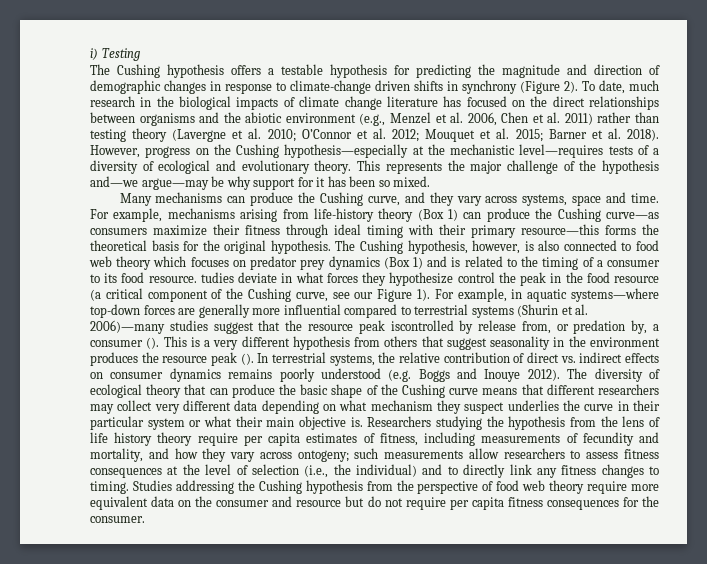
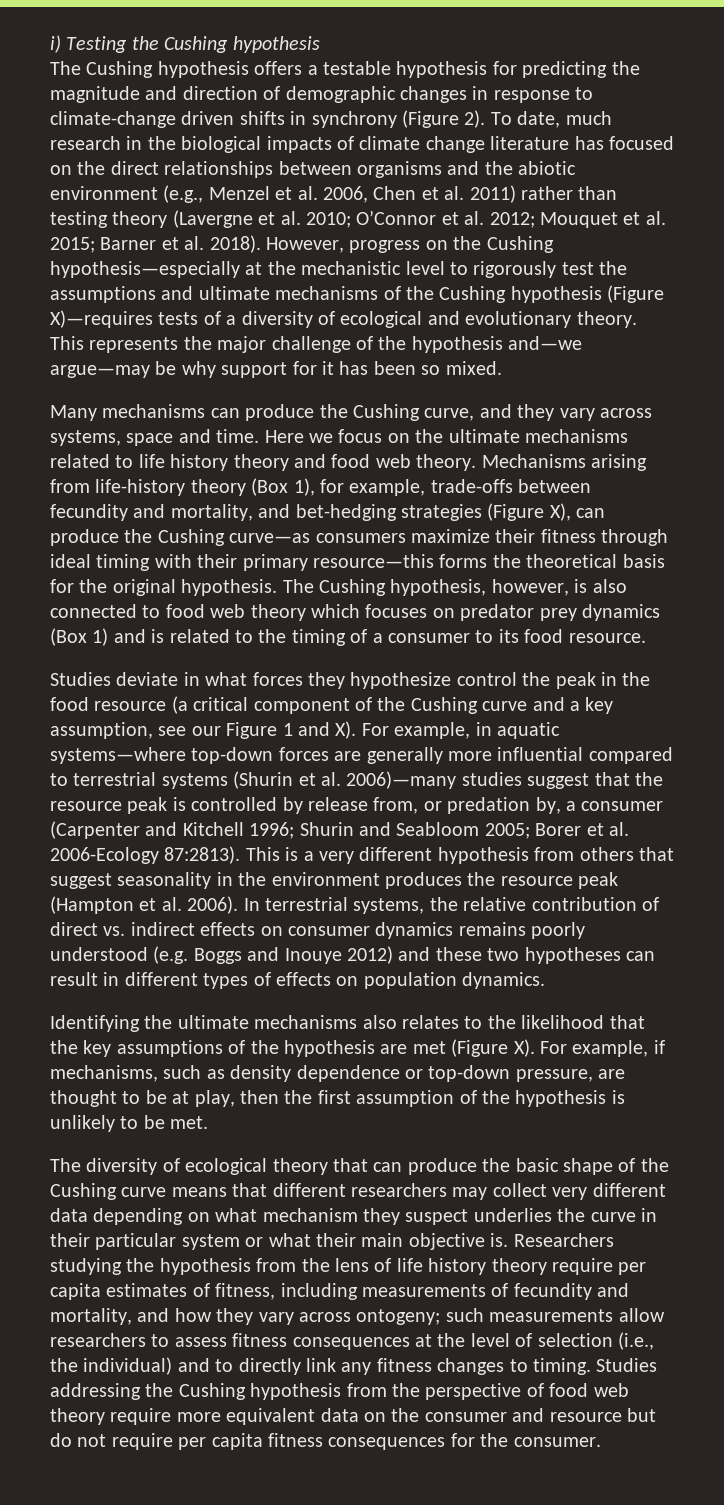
- i) Testing
+ i) Testing the Cushing hypothesis
- However, progress on the Cushing hypothesis—especially at the mechanistic level—requires tests of a diversity of ecological and evolutionary theory.
+ However, progress on the Cushing hypothesis—especially at the mechanistic level to rigorously test the assumptions and ultimate mechanisms of the Cushing hypothesis (Figure X)—requires tests of a diversity of ecological and evolutionary theory.
- For example, mechanisms arising from life-history theory (Box 1) can produce the Cushing curve—as consumers maximize their fitness through ideal timing with their primary resource—this forms the theoretical basis for the original hypothesis.
+ Here we focus on the ultimate mechanisms related to life history theory and food web theory. Mechanisms arising from life-history theory (Box 1), for example, trade-offs between fecundity and mortality, and bet-hedging strategies (Figure X), can produce the Cushing curve—as consumers maximize their fitness through ideal timing with their primary resource—this forms the theoretical basis for the original hypothesis.
- The Cushing hypothesis, however, is also connected to food web theory which focuses on predator prey dynamics (Box 1) and is related to the timing of a consumer to its food resource. tudies deviate in what forces they hypothesize control the peak in the food resource (a critical component of the Cushing curve, see our Figure 1). For example, in aquatic systems—where top-down forces are generally more influential compared to terrestrial systems (Shurin et al. 2006)—many studies suggest that the resource peak iscontrolled by release from, or predation by, a consumer ().
+ The Cushing hypothesis, however, is also connected to food web theory which focuses on predator prey dynamics (Box 1) and is related to the timing of a consumer to its food resource.
+ Studies deviate in what forces they hypothesize control the peak in the food resource (a critical component of the Cushing curve and a key assumption, see our Figure 1 and X). For example, in aquatic systems—where top-down forces are generally more influential compared to terrestrial systems (Shurin et al. 2006)—many studies suggest that the resource peak is controlled by release from, or predation by, a consumer (Carpenter and Kitchell 1996; Shurin and Seabloom 2005; Borer et al. 2006-Ecology 87:2813).
- This is a very different hypothesis from others that suggest seasonality in the environment produces the resource peak ().
+ This is a very different hypothesis from others that suggest seasonality in the environment produces the resource peak (Hampton et al. 2006).
- In terrestrial systems, the relative contribution of direct vs. indirect effects on consumer dynamics remains poorly understood (e.g. Boggs and Inouye 2012). The diversity of ecological theory that can produce the basic shape of the Cushing curve means that different researchers may collect very different data depending on what mechanism they suspect underlies the curve in their particular system or what their main objective is.
+ In terrestrial systems, the relative contribution of direct vs. indirect effects on consumer dynamics remains poorly understood (e.g. Boggs and Inouye 2012) and these two hypotheses can result in different types of effects on population dynamics.
+ Identifying the ultimate mechanisms also relates to the likelihood that the key assumptions of the hypothesis are met (Figure X). For example, if mechanisms, such as density dependence or top-down pressure, are thought to be at play, then the first assumption of the hypothesis is unlikely to be met.
+ The diversity of ecological theory that can produce the basic shape of the Cushing curve means that different researchers may collect very different data depending on what mechanism they suspect underlies the curve in their particular system or what their main objective is.

